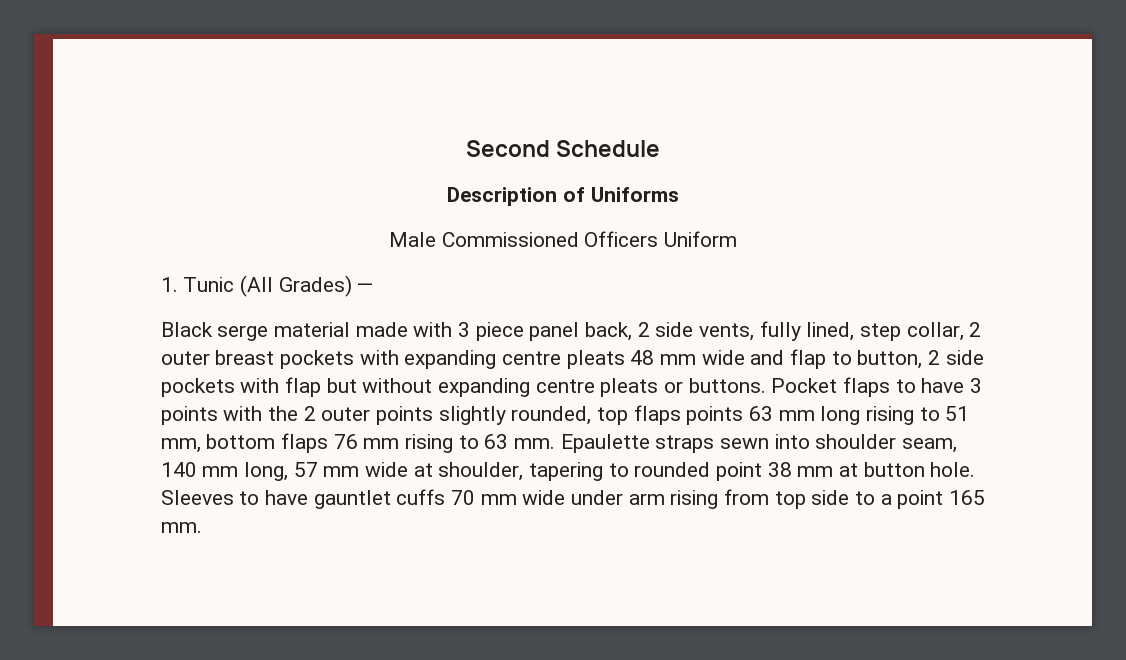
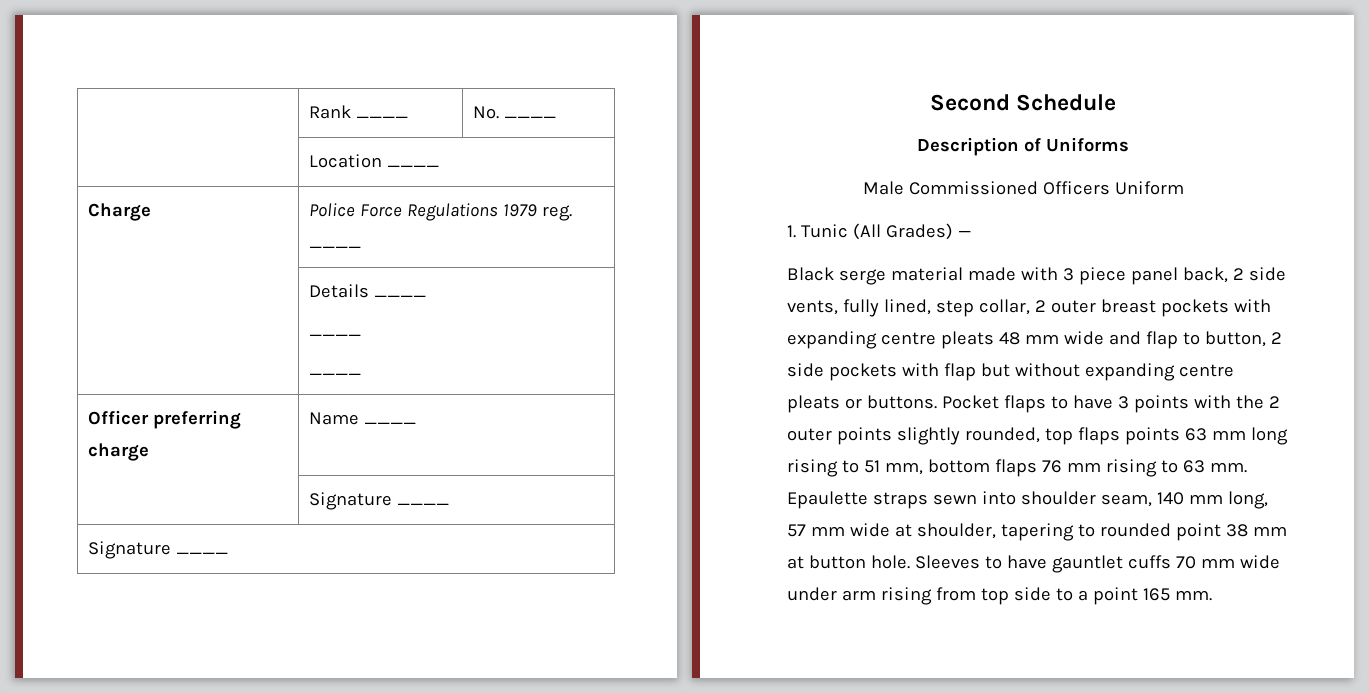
+ | Rank ____ | No. ____
+ | Location ____
+ Charge | Police Force Regulations 1979 reg. ____
+ | Details ____
+ ____
+ ____
+ Officer preferring charge | Name ____
+ | Signature ____
+ Signature ____

